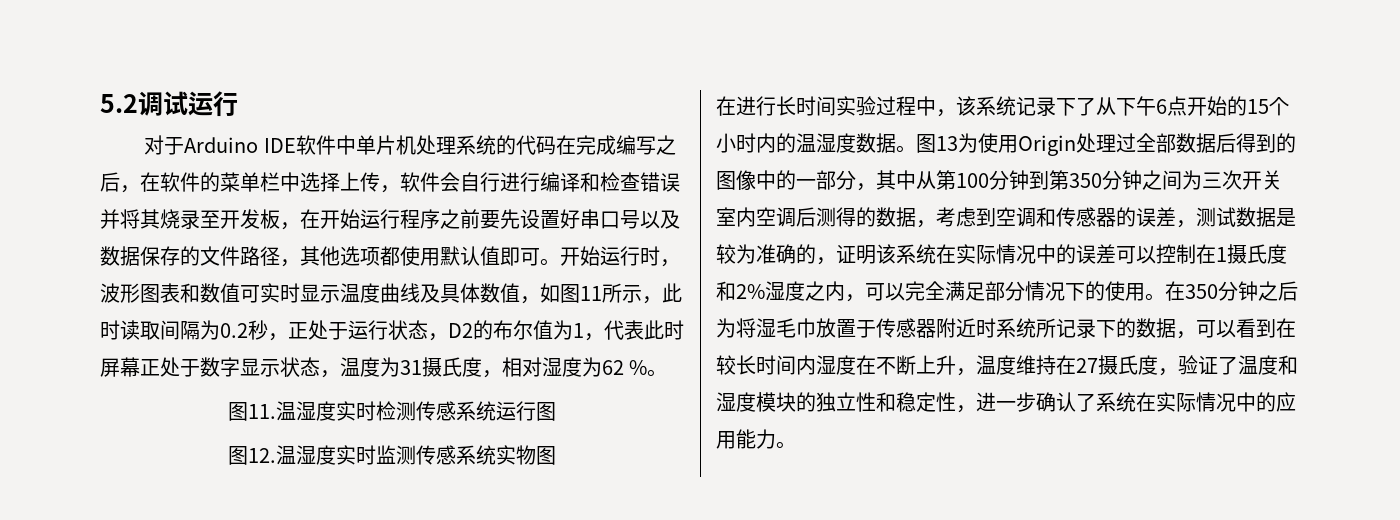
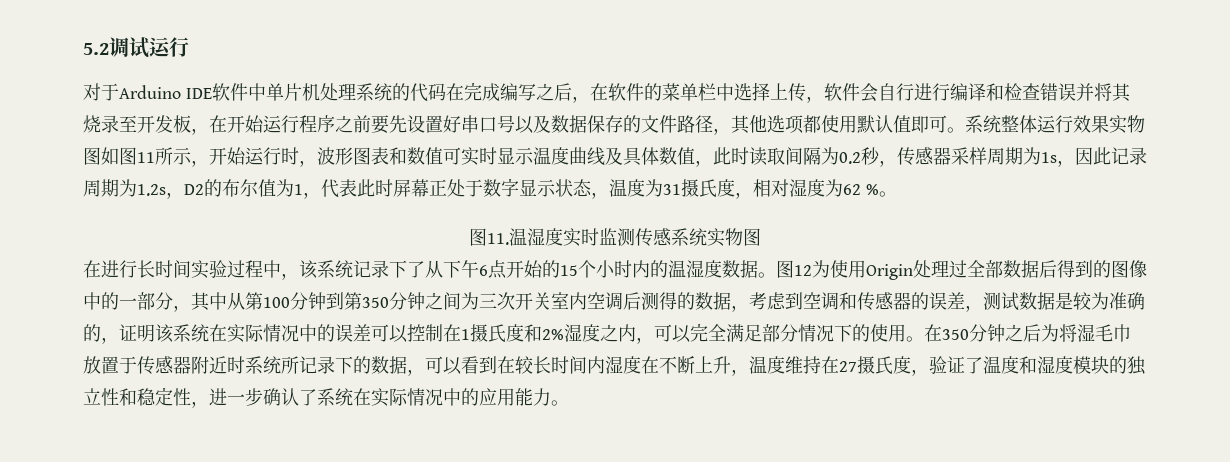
- 开始运行时，波形图表和数值可实时显示温度曲线及具体数值，如图11所示，此时读取间隔为0.2秒，正处于运行状态，D2的布尔值为1，代表此时屏幕正处于数字显示状态，温度为31摄氏度，相对湿度为62 %。
+ 系统整体运行效果实物图如图11所示，开始运行时，波形图表和数值可实时显示温度曲线及具体数值，此时读取间隔为0.2秒，传感器采样周期为1s，因此记录周期为1.2s，D2的布尔值为1，代表此时屏幕正处于数字显示状态，温度为31摄氏度，相对湿度为62 %。
- 图11.温湿度实时检测传感系统运行图
- 图12.温湿度实时监测传感系统实物图
+ 图11.温湿度实时监测传感系统实物图
- 图13为使用Origin处理过全部数据后得到的图像中的一部分，其中从第100分钟到第350分钟之间为三次开关室内空调后测得的数据，考虑到空调和传感器的误差，测试数据是较为准确的，证明该系统在实际情况中的误差可以控制在1摄氏度和2%湿度之内，可以完全满足部分情况下的使用。
+ 图12为使用Origin处理过全部数据后得到的图像中的一部分，其中从第100分钟到第350分钟之间为三次开关室内空调后测得的数据，考虑到空调和传感器的误差，测试数据是较为准确的，证明该系统在实际情况中的误差可以控制在1摄氏度和2%湿度之内，可以完全满足部分情况下的使用。

